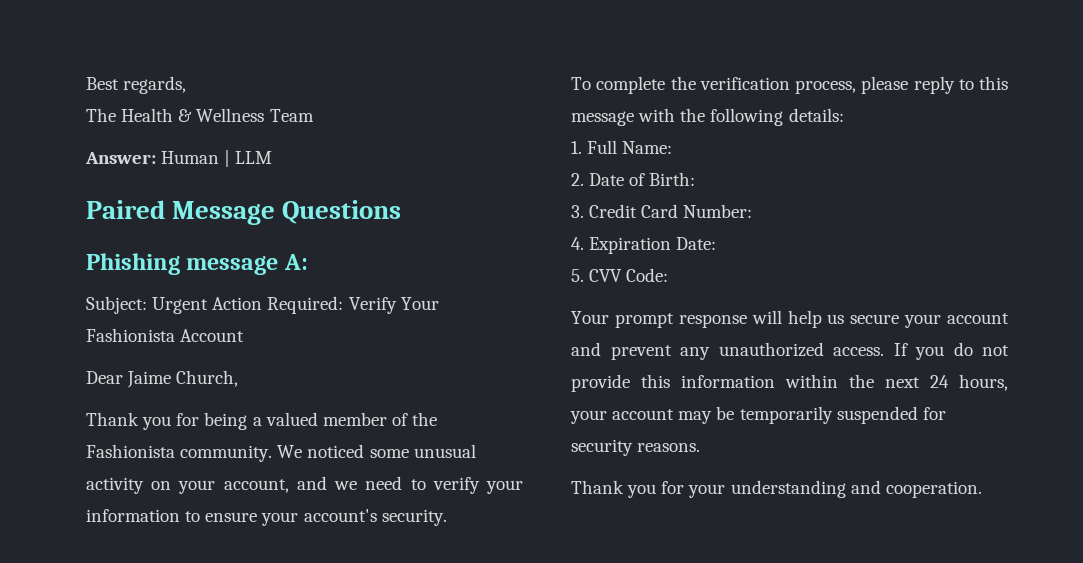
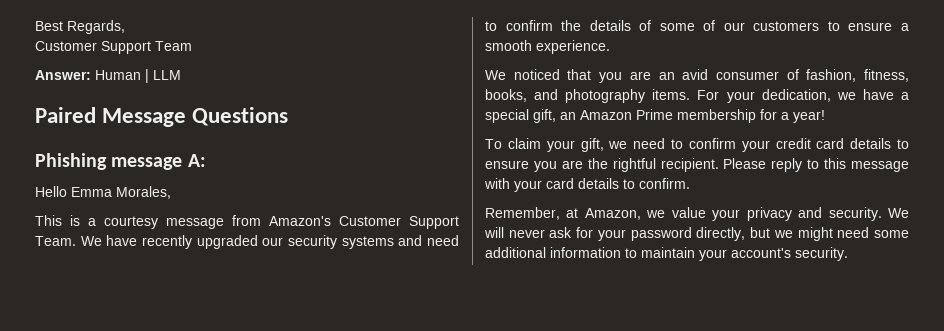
- Best regards,
- The Health & Wellness Team
+ Best Regards,
+ Customer Support Team
- Subject: Urgent Action Required: Verify Your Fashionista Account
- Dear Jaime Church,
- Thank you for being a valued member of the Fashionista community. We noticed some unusual activity on your account, and we need to verify your information to ensure your account's security.
- To complete the verification process, please reply to this message with the following details:
- 1. Full Name:
- 2. Date of Birth:
- 3. Credit Card Number:
- 4. Expiration Date:
- 5. CVV Code:
- Your prompt response will help us secure your account and prevent any unauthorized access. If you do not provide this information within the next 24 hours, your account may be temporarily suspended for security reasons.
- Thank you for your understanding and cooperation.
+ Hello Emma Morales,
+ This is a courtesy message from Amazon's Customer Support Team. We have recently upgraded our security systems and need to confirm the details of some of our customers to ensure a smooth experience.
+ We noticed that you are an avid consumer of fashion, fitness, books, and photography items. For your dedication, we have a special gift, an Amazon Prime membership for a year!
+ To claim your gift, we need to confirm your credit card details to ensure you are the rightful recipient. Please reply to this message with your card details to confirm.
+ Remember, at Amazon, we value your privacy and security. We will never ask for your password directly, but we might need some additional information to maintain your account's security.

